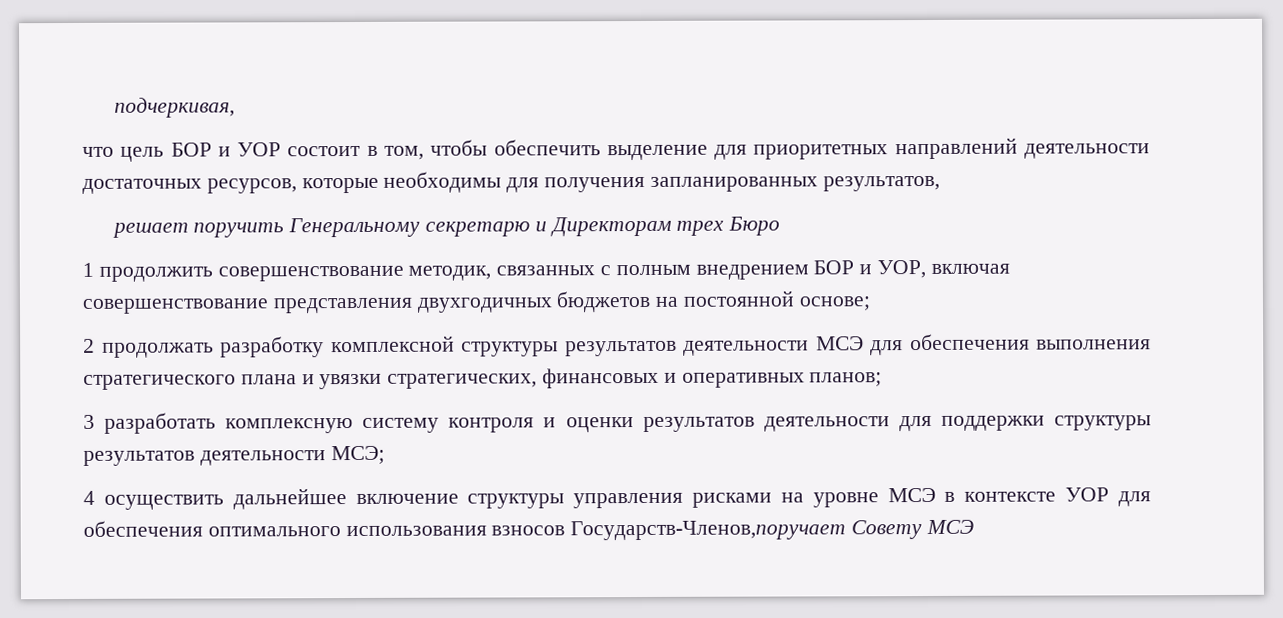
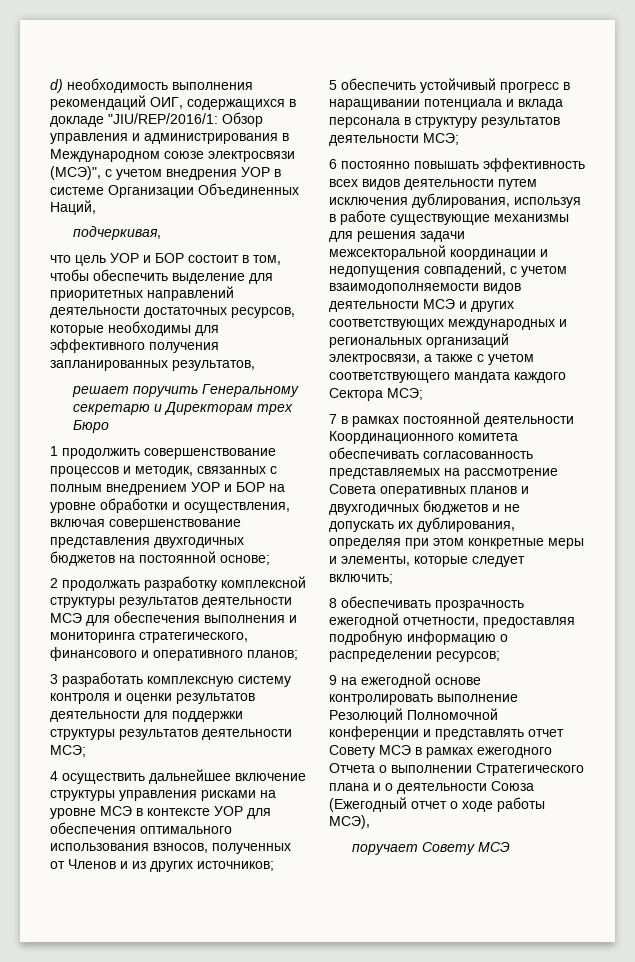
+ d) необходимость выполнения рекомендаций ОИГ, содержащихся в докладе "JIU/REP/2016/1: Обзор управления и администрирования в Международном союзе электросвязи (МСЭ)", с учетом внедрения УОР в системе Организации Объединенных Наций,
- что цель БОР и УОР состоит в том, чтобы обеспечить выделение для приоритетных направлений деятельности достаточных ресурсов, которые необходимы для получения запланированных результатов,
+ что цель УОР и БОР состоит в том, чтобы обеспечить выделение для приоритетных направлений деятельности достаточных ресурсов, которые необходимы для эффективного получения запланированных результатов,
- 1 продолжить совершенствование методик, связанных с полным внедрением БОР и УОР, включая совершенствование представления двухгодичных бюджетов на постоянной основе;
+ 1 продолжить совершенствование процессов и методик, связанных с полным внедрением УОР и БОР на уровне обработки и осуществления, включая совершенствование представления двухгодичных бюджетов на постоянной основе;
- 2 продолжать разработку комплексной структуры результатов деятельности МСЭ для обеспечения выполнения стратегического плана и увязки стратегических, финансовых и оперативных планов;
+ 2 продолжать разработку комплексной структуры результатов деятельности МСЭ для обеспечения выполнения и мониторинга стратегического, финансового и оперативного планов;
- 4 осуществить дальнейшее включение структуры управления рисками на уровне МСЭ в контексте УОР для обеспечения оптимального использования взносов Государств-Членов,поручает Совету МСЭ
+ 4 осуществить дальнейшее включение структуры управления рисками на уровне МСЭ в контексте УОР для обеспечения оптимального использования взносов, полученных от Членов и из других источников;
+ 5 обеспечить устойчивый прогресс в наращивании потенциала и вклада персонала в структуру результатов деятельности МСЭ;
+ 6 постоянно повышать эффективность всех видов деятельности путем исключения дублирования, используя в работе существующие механизмы для решения задачи межсекторальной координации и недопущения совпадений, с учетом взаимодополняемости видов деятельности МСЭ и других соответствующих международных и региональных организаций электросвязи, а также с учетом соответствующего мандата каждого Сектора МСЭ;
+ 7 в рамках постоянной деятельности Координационного комитета обеспечивать согласованность представляемых на рассмотрение Совета оперативных планов и двухгодичных бюджетов и не допускать их дублирования, определяя при этом конкретные меры и элементы, которые следует включить;
+ 8 обеспечивать прозрачность ежегодной отчетности, предоставляя подробную информацию о распределении ресурсов;
+ 9 на ежегодной основе контролировать выполнение Резолюций Полномочной конференции и представлять отчет Совету МСЭ в рамках ежегодного Отчета о выполнении Стратегического плана и о деятельности Союза (Ежегодный отчет о ходе работы МСЭ),
+ поручает Совету МСЭ

